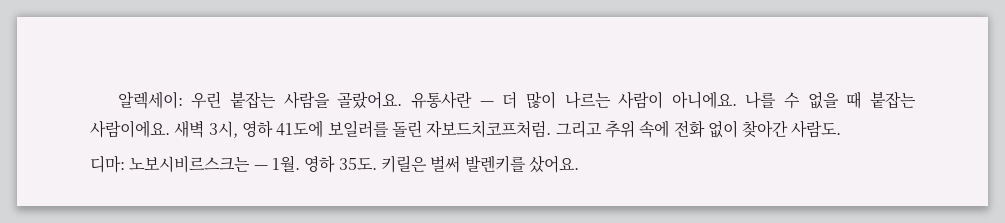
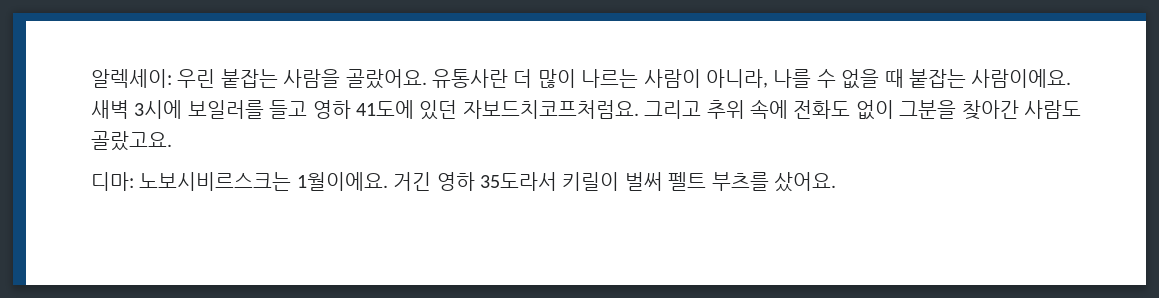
- 유통사란 — 더 많이 나르는 사람이 아니에요. 나를 수 없을 때 붙잡는 사람이에요.
+ 유통사란 더 많이 나르는 사람이 아니라, 나를 수 없을 때 붙잡는 사람이에요.
- 새벽 3시, 영하 41도에 보일러를 돌린 자보드치코프처럼. 그리고 추위 속에 전화 없이 찾아간 사람도.
- 디마: 노보시비르스크는 — 1월. 영하 35도. 키릴은 벌써 발렌키를 샀어요.
+ 새벽 3시에 보일러를 들고 영하 41도에 있던 자보드치코프처럼요. 그리고 추위 속에 전화도 없이 그분을 찾아간 사람도 골랐고요.
+ 디마: 노보시비르스크는 1월이에요. 거긴 영하 35도라서 키릴이 벌써 펠트 부츠를 샀어요.

